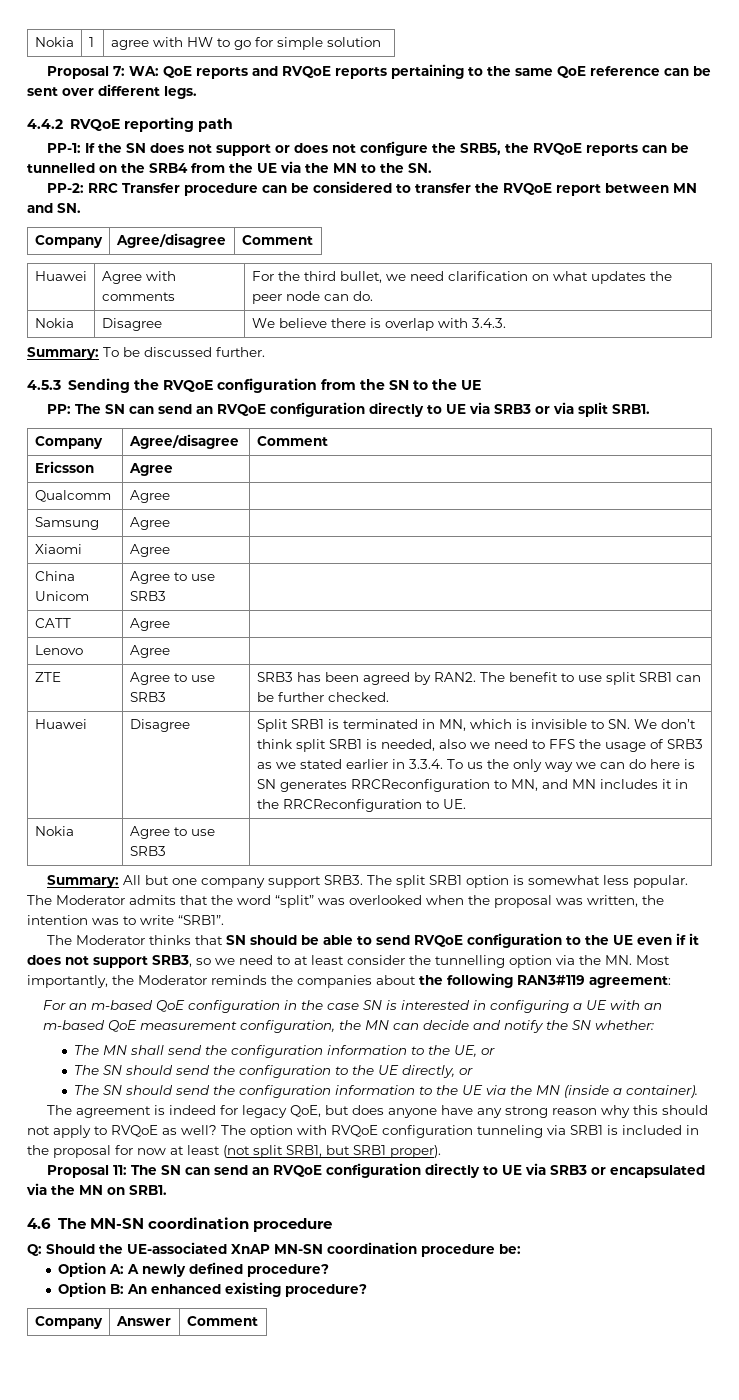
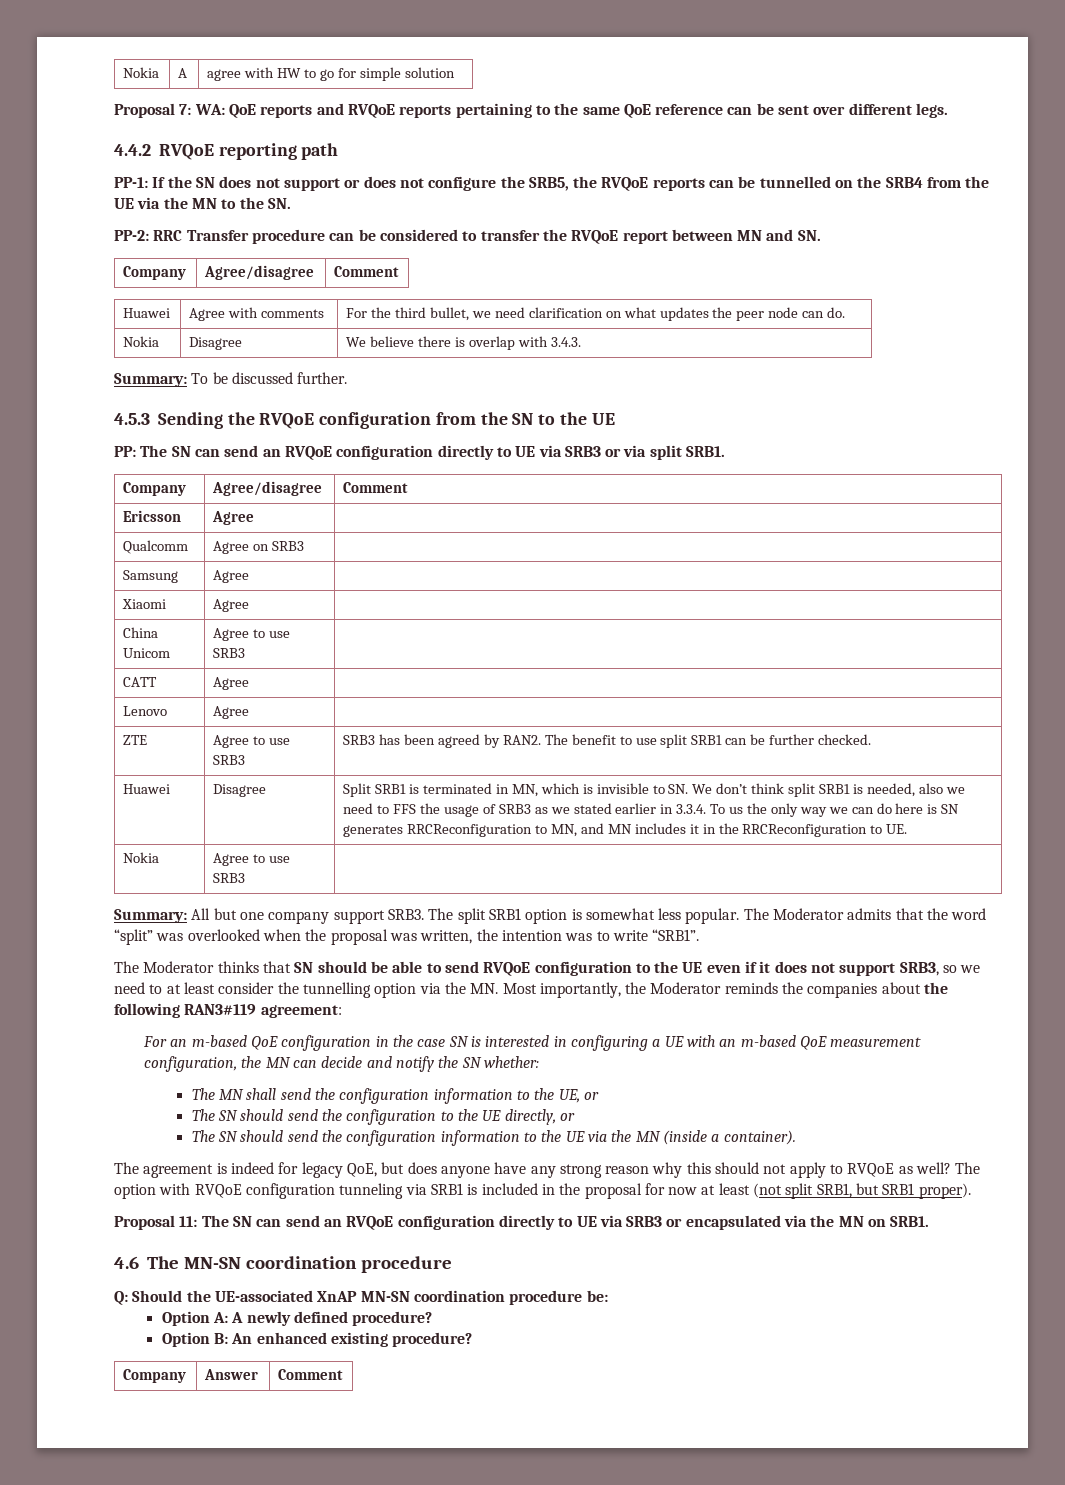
- Nokia | 1 | agree with HW to go for simple solution
+ Nokia | A | agree with HW to go for simple solution
- Qualcomm | Agree |
+ Qualcomm | Agree on SRB3 |

